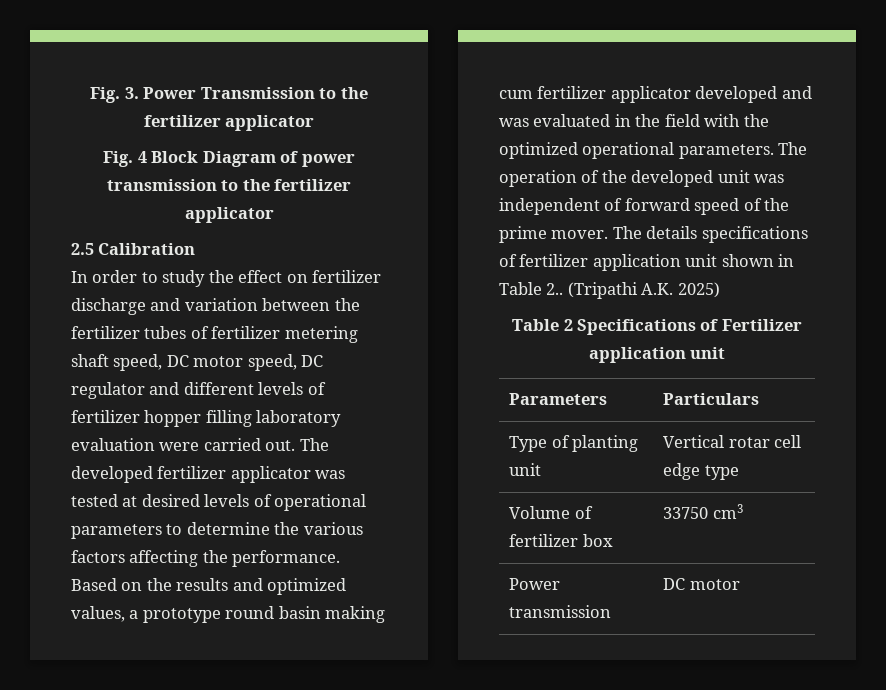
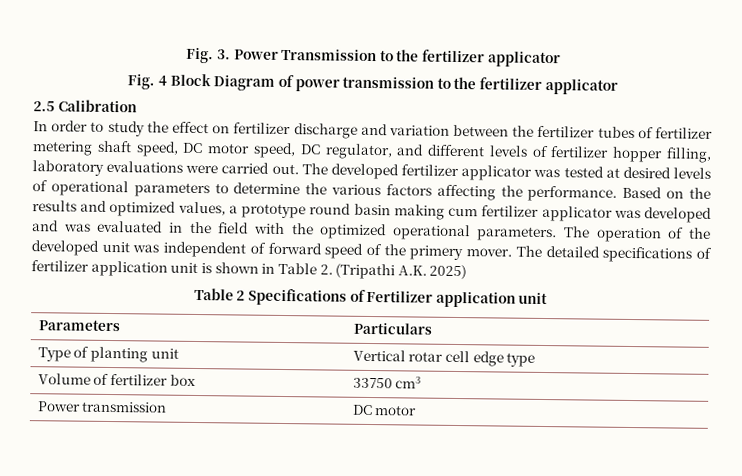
- In order to study the effect on fertilizer discharge and variation between the fertilizer tubes of fertilizer metering shaft speed, DC motor speed, DC regulator and different levels of fertilizer hopper filling laboratory evaluation were carried out.
+ In order to study the effect on fertilizer discharge and variation between the fertilizer tubes of fertilizer metering shaft speed, DC motor speed, DC regulator, and different levels of fertilizer hopper filling, laboratory evaluations were carried out.
- Based on the results and optimized values, a prototype round basin making cum fertilizer applicator developed and was evaluated in the field with the optimized operational parameters.
+ Based on the results and optimized values, a prototype round basin making cum fertilizer applicator was developed and was evaluated in the field with the optimized operational parameters.
- The operation of the developed unit was independent of forward speed of the prime mover.
+ The operation of the developed unit was independent of forward speed of the primery mover.
- The details specifications of fertilizer application unit shown in Table 2.. (Tripathi A.K. 2025)
+ The detailed specifications of fertilizer application unit is shown in Table 2. (Tripathi A.K. 2025)

